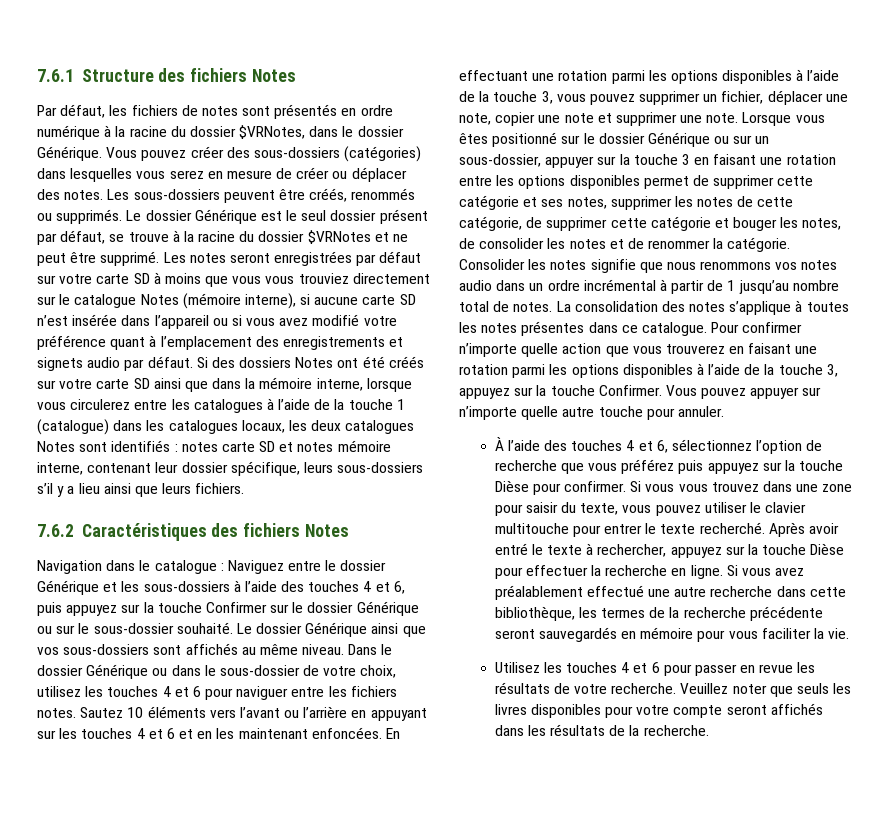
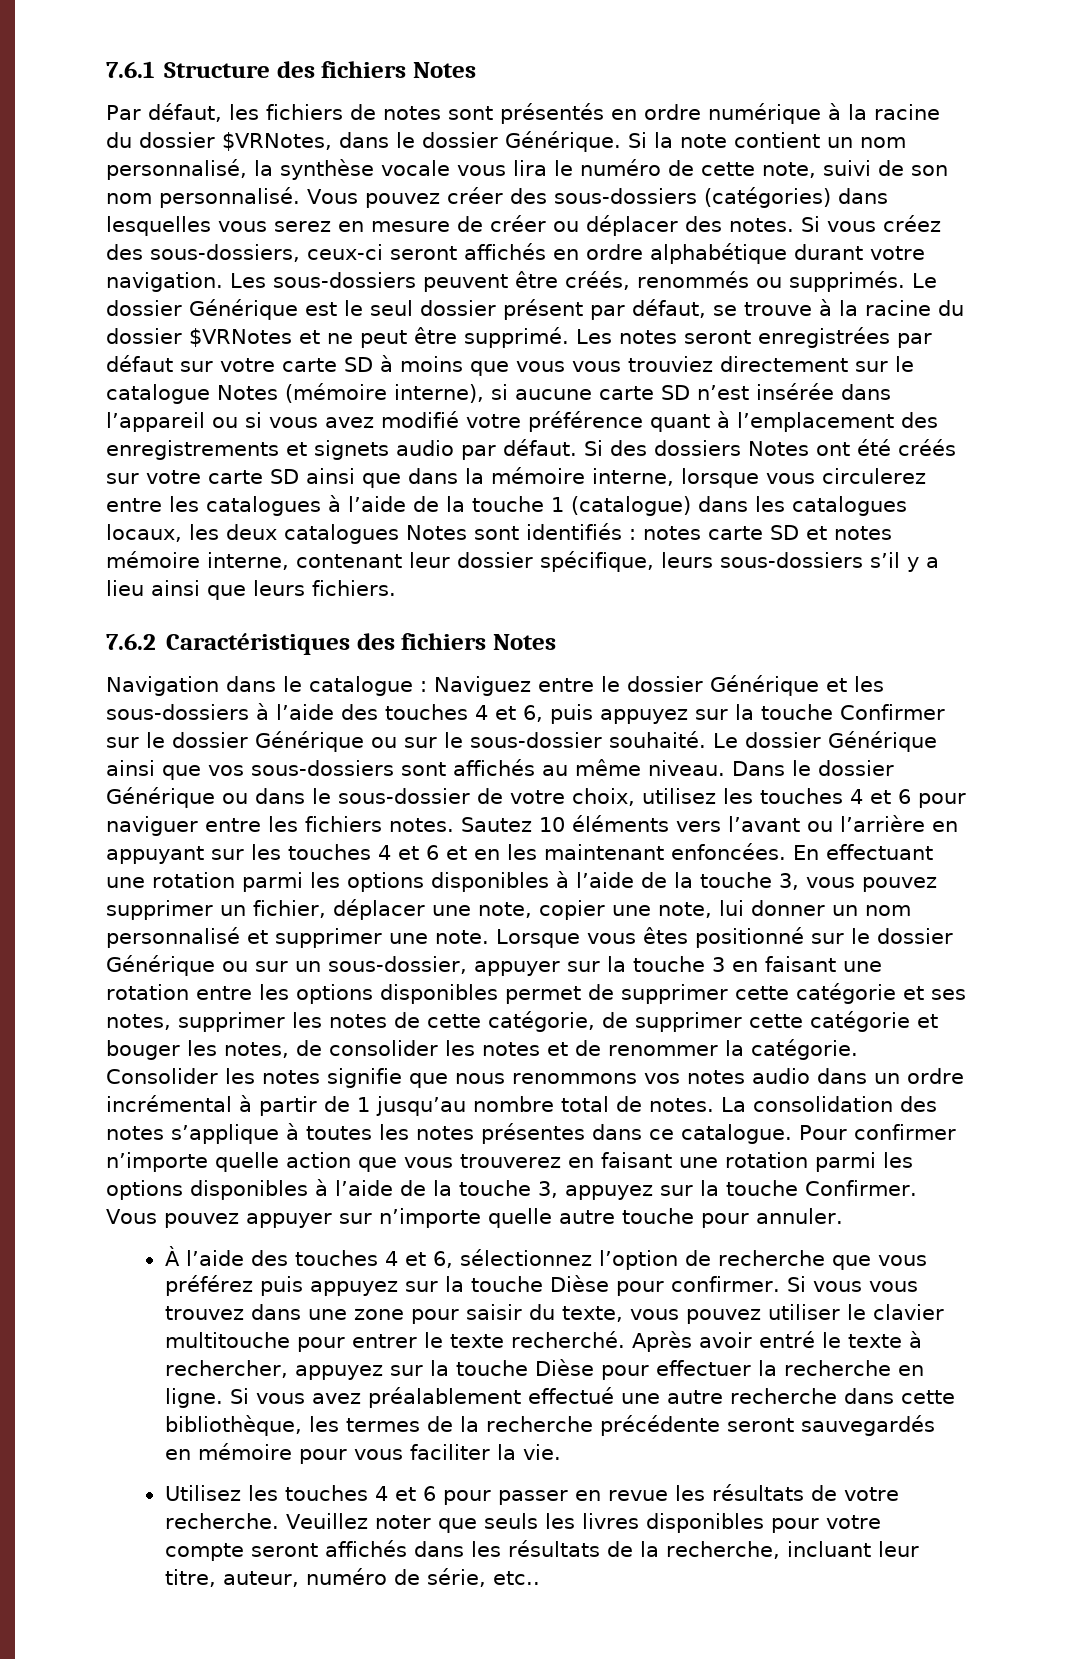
+ Si la note contient un nom personnalisé, la synthèse vocale vous lira le numéro de cette note, suivi de son nom personnalisé.
+ Si vous créez des sous-dossiers, ceux-ci seront affichés en ordre alphabétique durant votre navigation.
- En effectuant une rotation parmi les options disponibles à l’aide de la touche 3, vous pouvez supprimer un fichier, déplacer une note, copier une note et supprimer une note.
+ En effectuant une rotation parmi les options disponibles à l’aide de la touche 3, vous pouvez supprimer un fichier, déplacer une note, copier une note, lui donner un nom personnalisé et supprimer une note.
- Veuillez noter que seuls les livres disponibles pour votre compte seront affichés dans les résultats de la recherche.
+ Veuillez noter que seuls les livres disponibles pour votre compte seront affichés dans les résultats de la recherche, incluant leur titre, auteur, numéro de série, etc..

